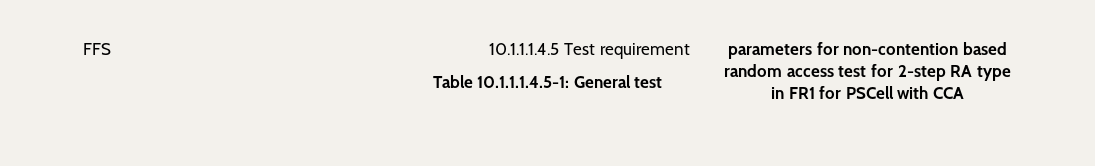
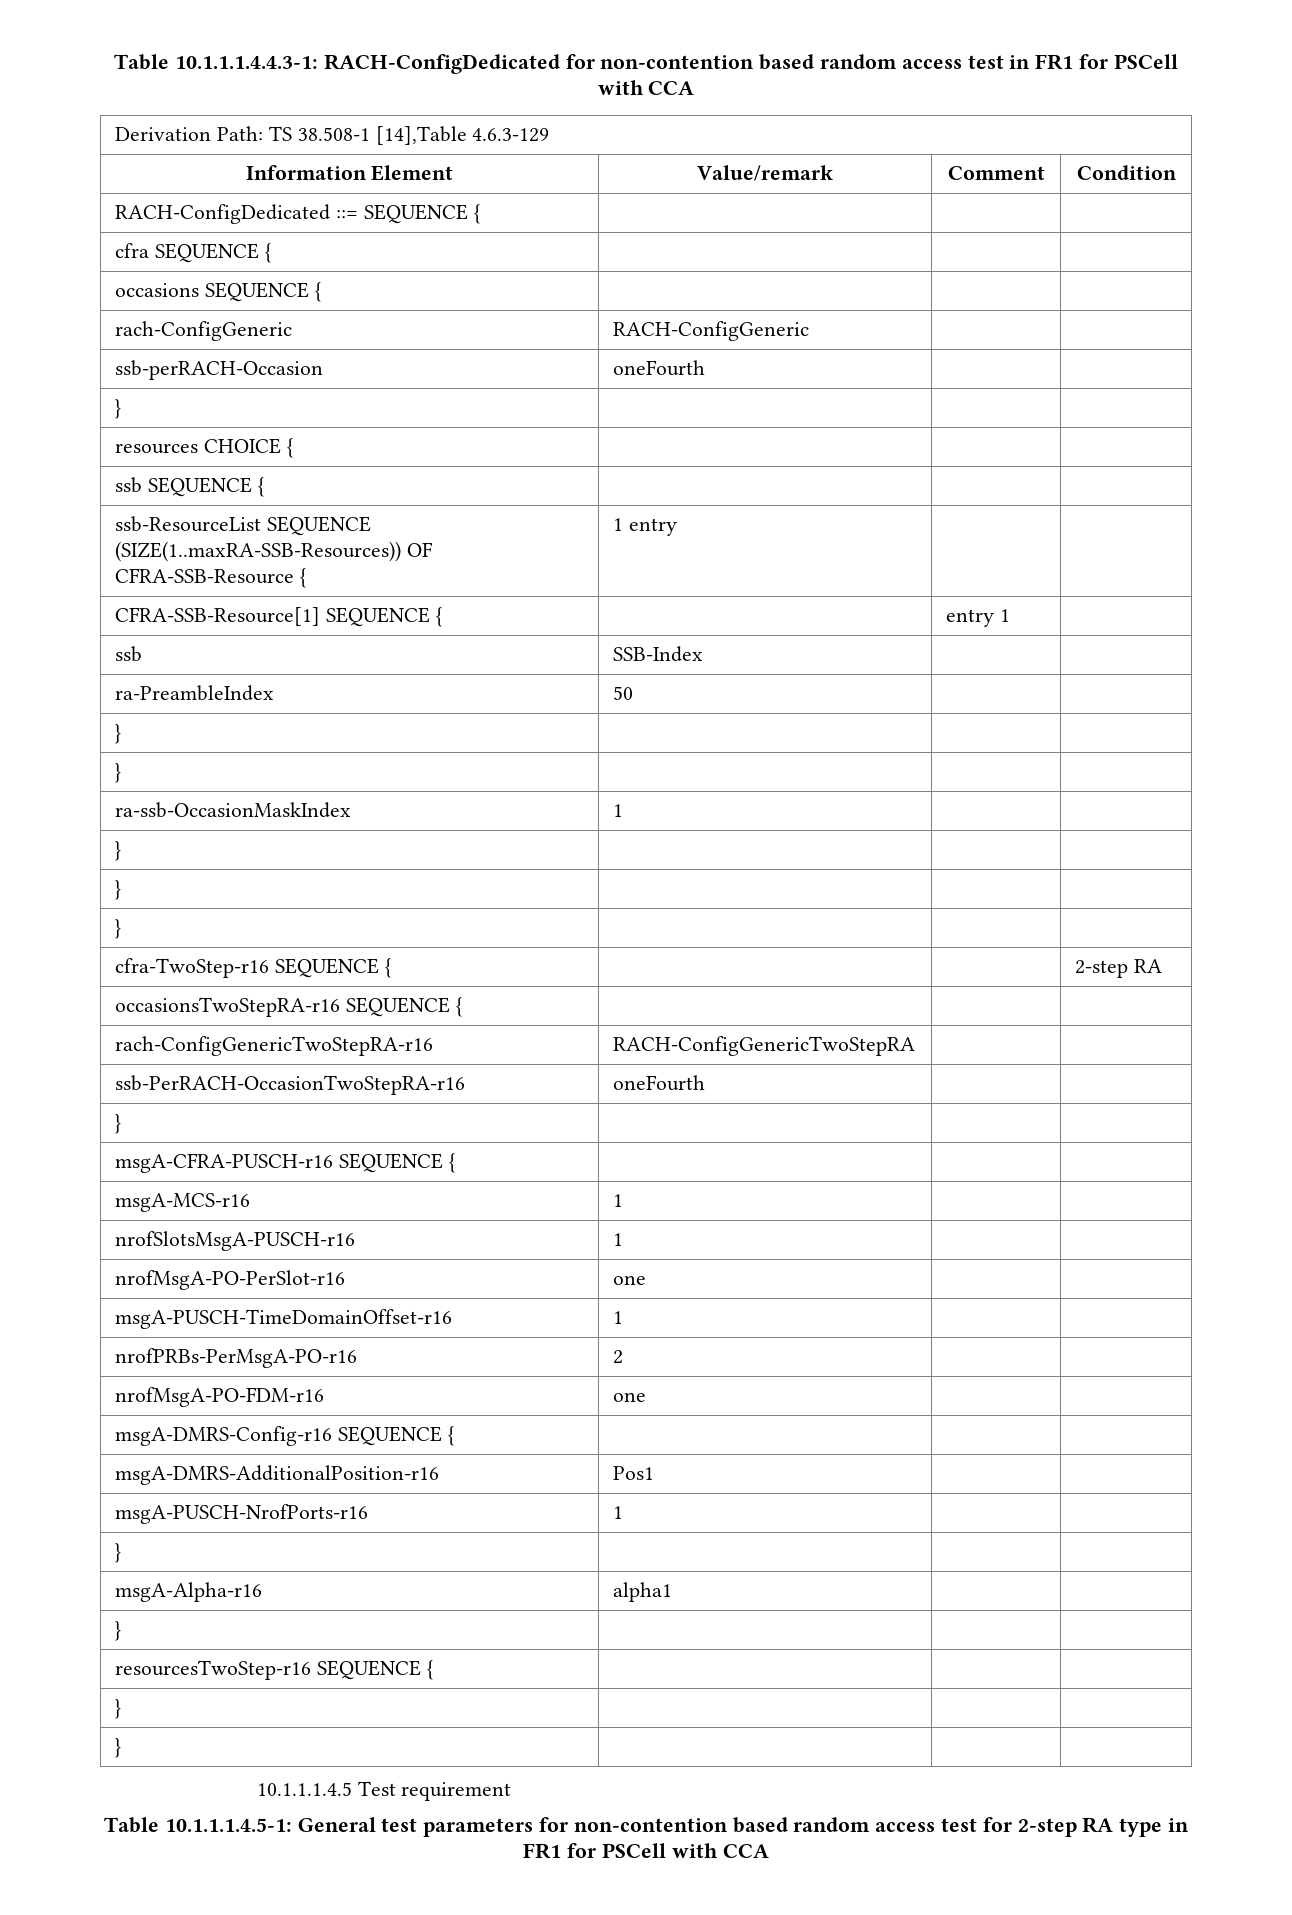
- FFS
+ Table 10.1.1.1.4.4.3-1: RACH-ConfigDedicated for non-contention based random access test in FR1 for PSCell with CCA
+ Derivation Path: TS 38.508-1 [14],Table 4.6.3-129
+ Information Element | Value/remark | Comment | Condition
+ RACH-ConfigDedicated ::= SEQUENCE { | | |
+ cfra SEQUENCE { | | |
+ occasions SEQUENCE { | | |
+ rach-ConfigGeneric | RACH-ConfigGeneric | |
+ ssb-perRACH-Occasion | oneFourth | |
+ } | | |
+ resources CHOICE { | | |
+ ssb SEQUENCE { | | |
+ ssb-ResourceList SEQUENCE (SIZE(1..maxRA-SSB-Resources)) OF CFRA-SSB-Resource { | 1 entry | |
+ CFRA-SSB-Resource[1] SEQUENCE { | | entry 1 |
+ ssb | SSB-Index | |
+ ra-PreambleIndex | 50 | |
+ } | | |
+ } | | |
+ ra-ssb-OccasionMaskIndex | 1 | |
+ } | | |
+ } | | |
+ } | | |
+ cfra-TwoStep-r16 SEQUENCE { | | | 2-step RA
+ occasionsTwoStepRA-r16 SEQUENCE { | | |
+ rach-ConfigGenericTwoStepRA-r16 | RACH-ConfigGenericTwoStepRA | |
+ ssb-PerRACH-OccasionTwoStepRA-r16 | oneFourth | |
+ } | | |
+ msgA-CFRA-PUSCH-r16 SEQUENCE { | | |
+ msgA-MCS-r16 | 1 | |
+ nrofSlotsMsgA-PUSCH-r16 | 1 | |
+ nrofMsgA-PO-PerSlot-r16 | one | |
+ msgA-PUSCH-TimeDomainOffset-r16 | 1 | |
+ nrofPRBs-PerMsgA-PO-r16 | 2 | |
+ nrofMsgA-PO-FDM-r16 | one | |
+ msgA-DMRS-Config-r16 SEQUENCE { | | |
+ msgA-DMRS-AdditionalPosition-r16 | Pos1 | |
+ msgA-PUSCH-NrofPorts-r16 | 1 | |
+ } | | |
+ msgA-Alpha-r16 | alpha1 | |
+ } | | |
+ resourcesTwoStep-r16 SEQUENCE { | | |
+ } | | |
+ } | | |

